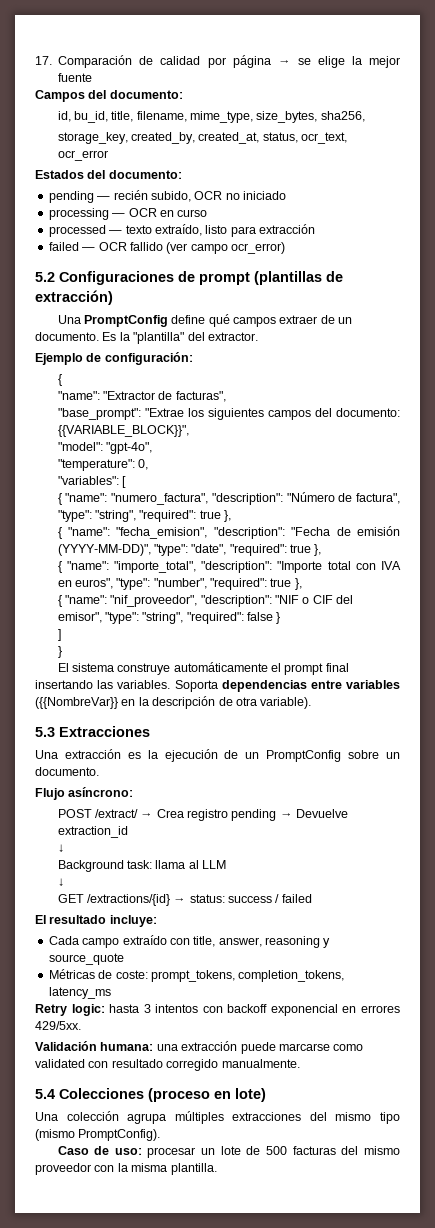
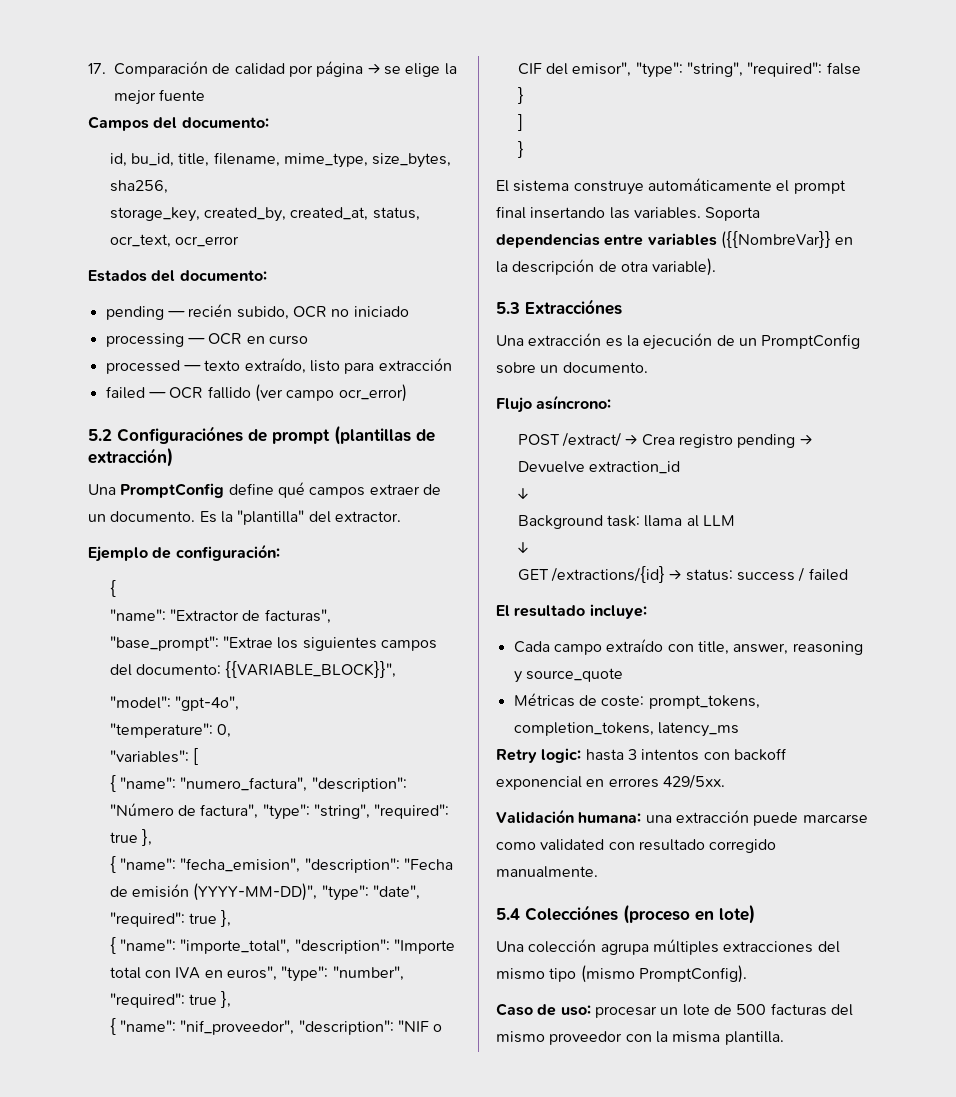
- 5.2 Configuraciones de prompt (plantillas de extracción)
+ 5.2 Configuraciónes de prompt (plantillas de extracción)
- 5.3 Extracciones
+ 5.3 Extracciónes
- 5.4 Colecciones (proceso en lote)
+ 5.4 Colecciónes (proceso en lote)

